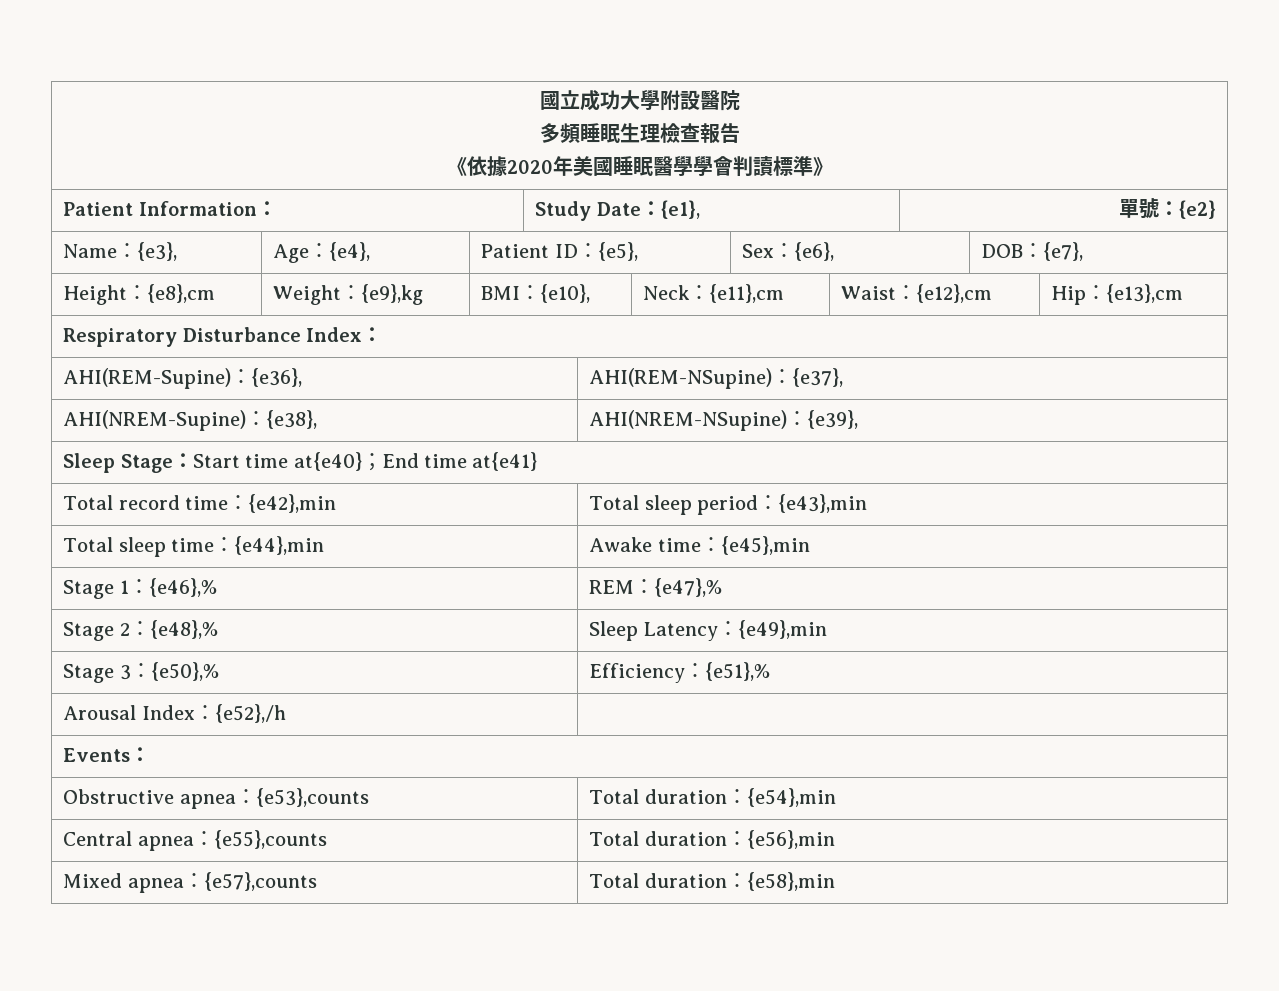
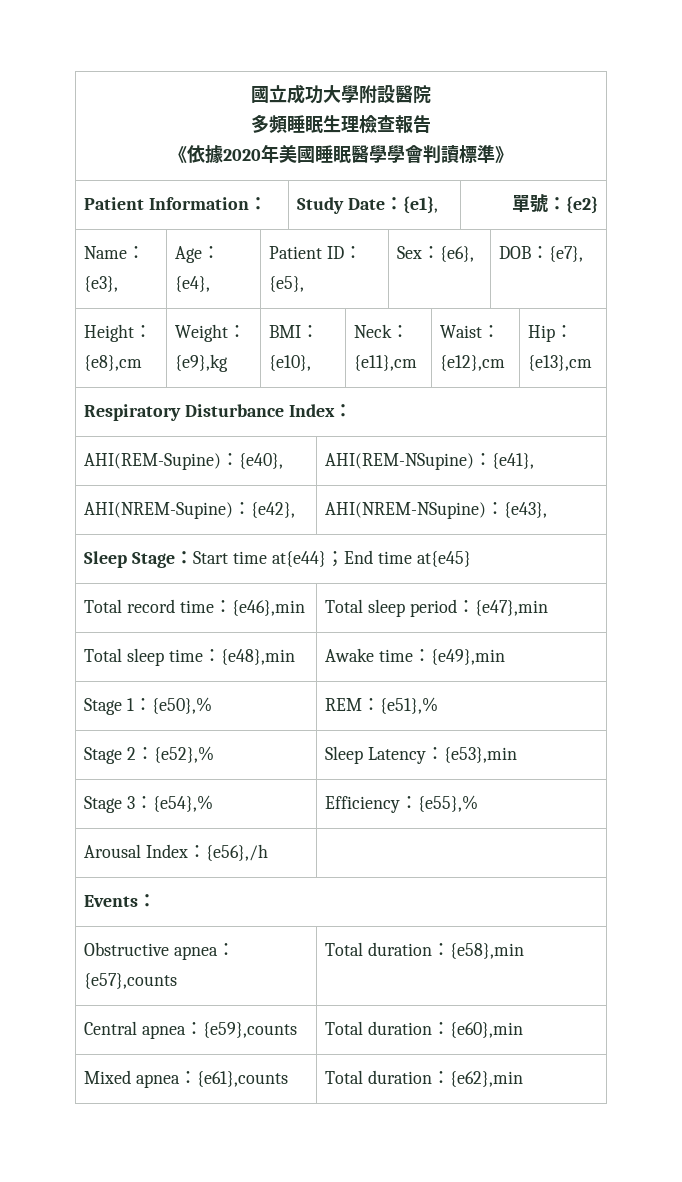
- AHI(REM-Supine)：{e36}, | AHI(REM-NSupine)：{e37},
+ AHI(REM-Supine)：{e40}, | AHI(REM-NSupine)：{e41},
- AHI(NREM-Supine)：{e38}, | AHI(NREM-NSupine)：{e39},
+ AHI(NREM-Supine)：{e42}, | AHI(NREM-NSupine)：{e43},
- Sleep Stage：Start time at{e40}；End time at{e41}
+ Sleep Stage：Start time at{e44}；End time at{e45}
- Total record time：{e42},min | Total sleep period：{e43},min
+ Total record time：{e46},min | Total sleep period：{e47},min
- Total sleep time：{e44},min | Awake time：{e45},min
+ Total sleep time：{e48},min | Awake time：{e49},min
- Stage 1：{e46},% | REM：{e47},%
+ Stage 1：{e50},% | REM：{e51},%
- Stage 2：{e48},% | Sleep Latency：{e49},min
+ Stage 2：{e52},% | Sleep Latency：{e53},min
- Stage 3：{e50},% | Efficiency：{e51},%
+ Stage 3：{e54},% | Efficiency：{e55},%
- Arousal Index：{e52},/h |
+ Arousal Index：{e56},/h |
- Obstructive apnea：{e53},counts | Total duration：{e54},min
- Central apnea：{e55},counts | Total duration：{e56},min
- Mixed apnea：{e57},counts | Total duration：{e58},min
+ Obstructive apnea：{e57},counts | Total duration：{e58},min
+ Central apnea：{e59},counts | Total duration：{e60},min
+ Mixed apnea：{e61},counts | Total duration：{e62},min

